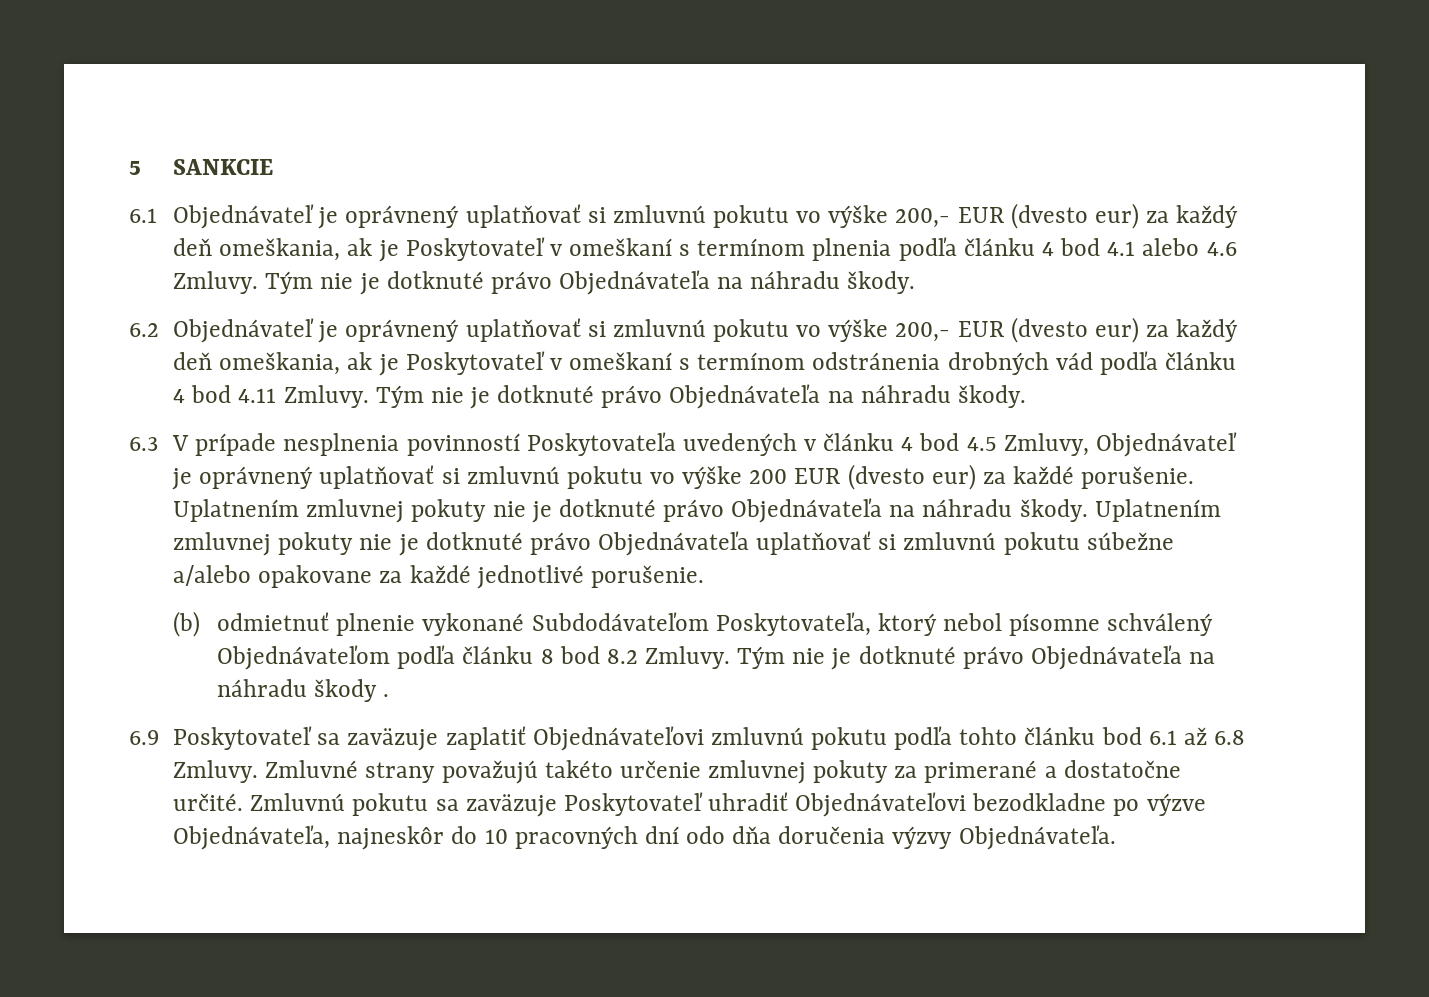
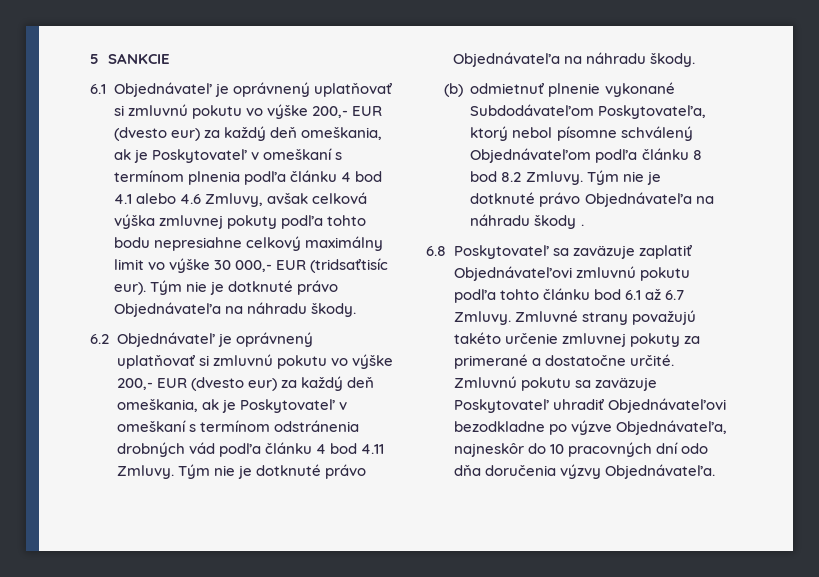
- 6.1 Objednávateľ je oprávnený uplatňovať si zmluvnú pokutu vo výške 200,- EUR (dvesto eur) za každý deň omeškania, ak je Poskytovateľ v omeškaní s termínom plnenia podľa článku 4 bod 4.1 alebo 4.6 Zmluvy.
+ 6.1 Objednávateľ je oprávnený uplatňovať si zmluvnú pokutu vo výške 200,- EUR (dvesto eur) za každý deň omeškania, ak je Poskytovateľ v omeškaní s termínom plnenia podľa článku 4 bod 4.1 alebo 4.6 Zmluvy, avšak celková výška zmluvnej pokuty podľa tohto bodu nepresiahne celkový maximálny limit vo výške 30 000,- EUR (tridsaťtisíc eur).
- 6.3 V prípade nesplnenia povinností Poskytovateľa uvedených v článku 4 bod 4.5 Zmluvy, Objednávateľ je oprávnený uplatňovať si zmluvnú pokutu vo výške 200 EUR (dvesto eur) za každé porušenie. Uplatnením zmluvnej pokuty nie je dotknuté právo Objednávateľa na náhradu škody. Uplatnením zmluvnej pokuty nie je dotknuté právo Objednávateľa uplatňovať si zmluvnú pokutu súbežne a/alebo opakovane za každé jednotlivé porušenie.
- 6.9 Poskytovateľ sa zaväzuje zaplatiť Objednávateľovi zmluvnú pokutu podľa tohto článku bod 6.1 až 6.8 Zmluvy.
+ 6.8 Poskytovateľ sa zaväzuje zaplatiť Objednávateľovi zmluvnú pokutu podľa tohto článku bod 6.1 až 6.7 Zmluvy.

